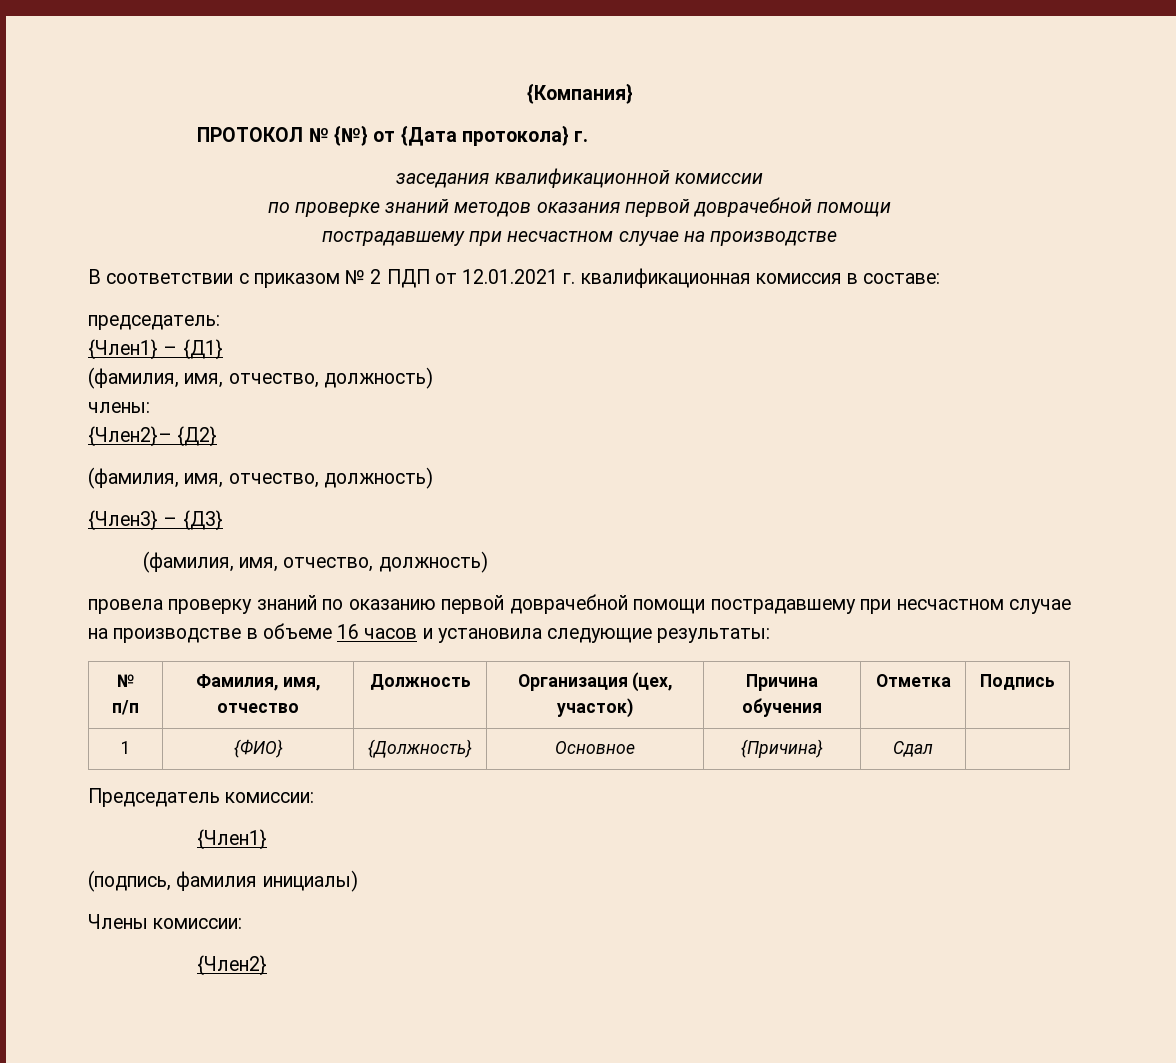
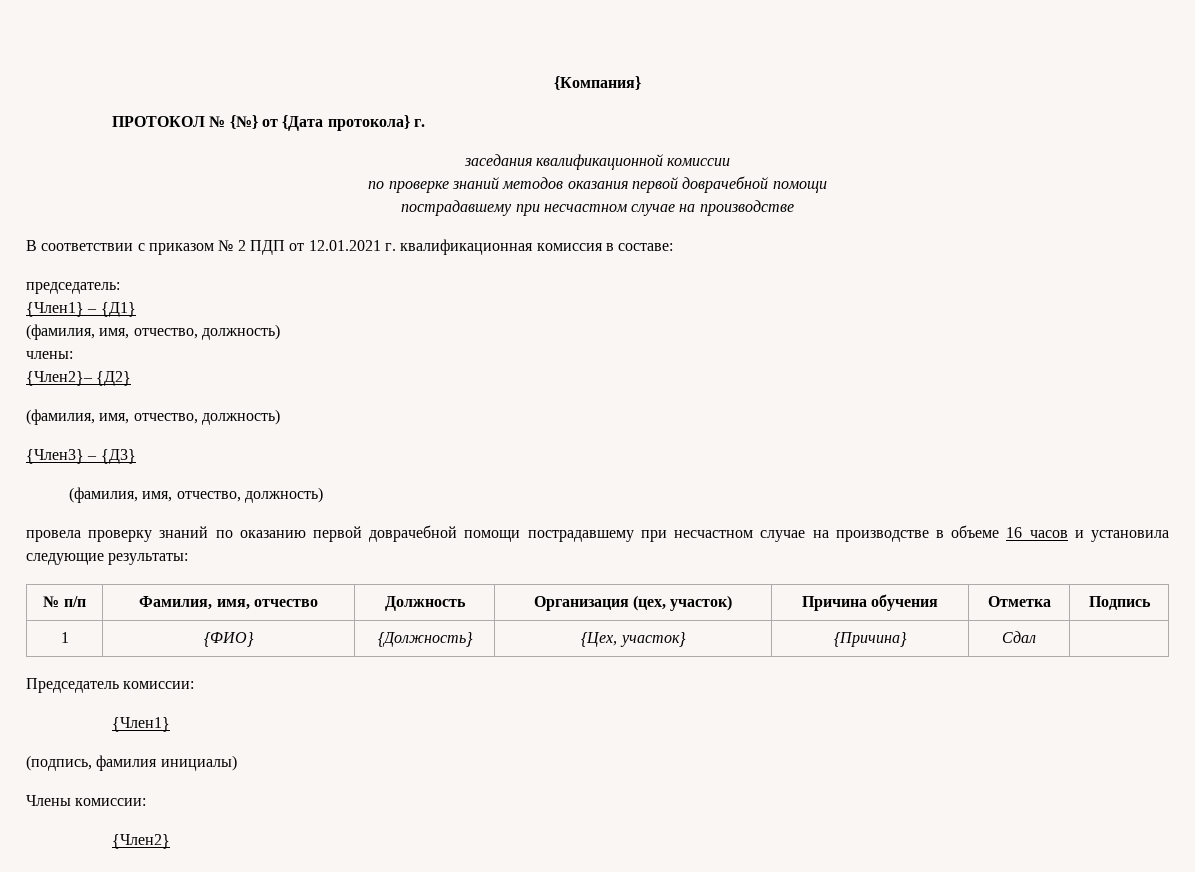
- 1 | {ФИО} | {Должность} | Основное | {Причина} | Сдал |
+ 1 | {ФИО} | {Должность} | {Цех, участок} | {Причина} | Сдал |

